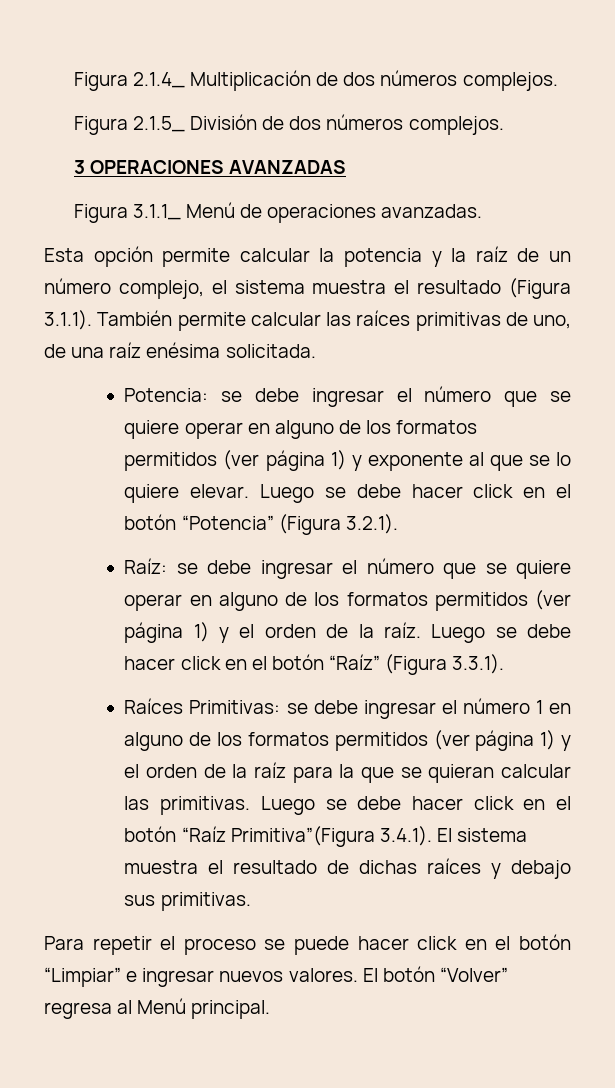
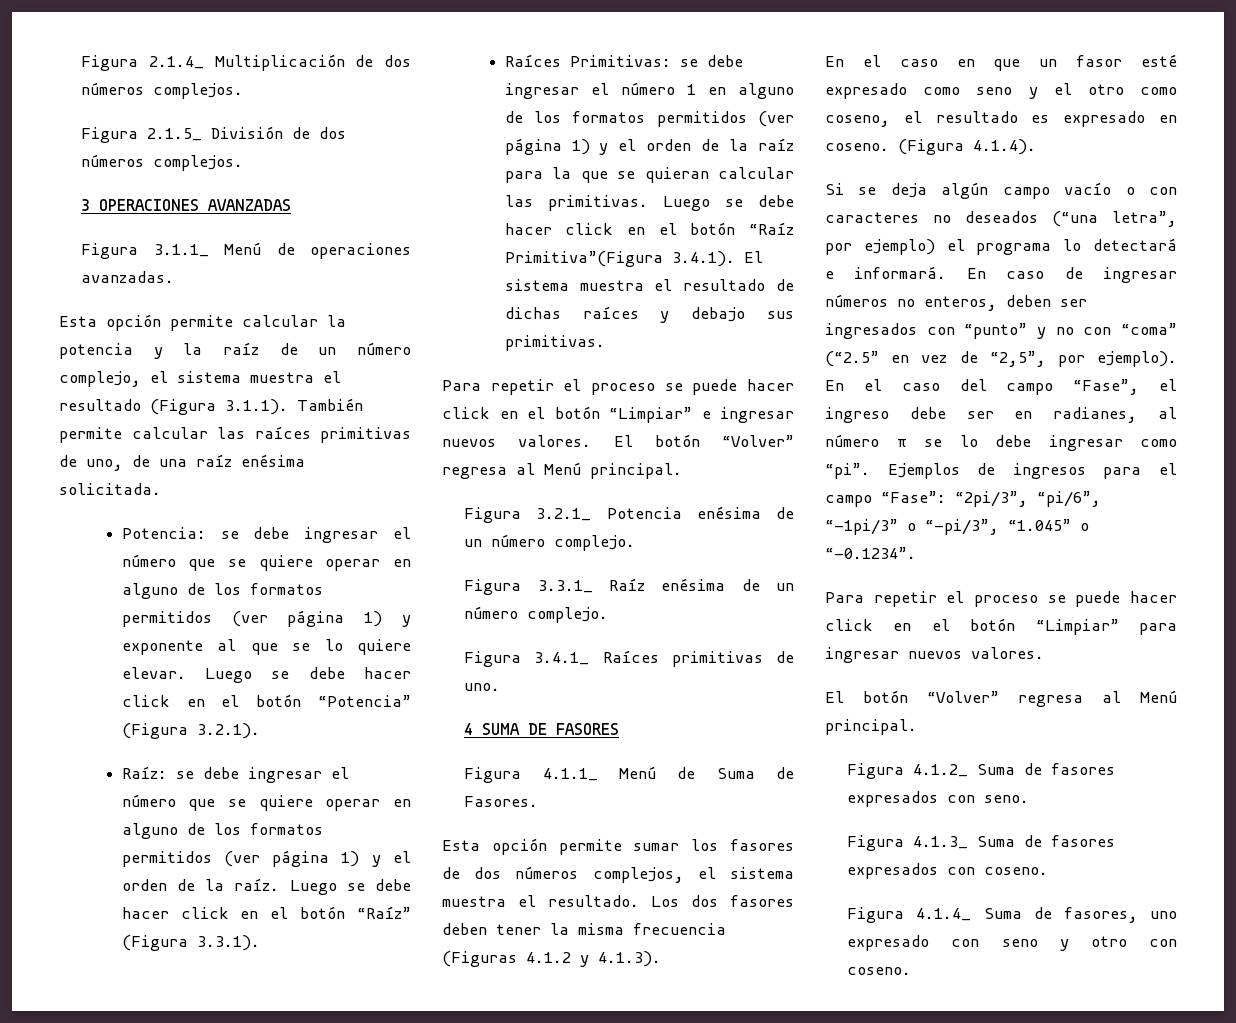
+ Figura 3.2.1_ Potencia enésima de un número complejo.
+ Figura 3.3.1_ Raíz enésima de un número complejo.
+ Figura 3.4.1_ Raíces primitivas de uno.
+ 4 SUMA DE FASORES
+ Figura 4.1.1_ Menú de Suma de Fasores.
+ Esta opción permite sumar los fasores de dos números complejos, el sistema muestra el resultado. Los dos fasores deben tener la misma frecuencia (Figuras 4.1.2 y 4.1.3).
+ En el caso en que un fasor esté expresado como seno y el otro como coseno, el resultado es expresado en coseno. (Figura 4.1.4).
+ Si se deja algún campo vacío o con caracteres no deseados (“una letra”, por ejemplo) el programa lo detectará e informará. En caso de ingresar números no enteros, deben ser ingresados con “punto” y no con “coma” (“2.5” en vez de “2,5”, por ejemplo). En el caso del campo “Fase”, el ingreso debe ser en radianes, al número π se lo debe ingresar como “pi”. Ejemplos de ingresos para el campo “Fase”: “2pi/3”, “pi/6”, “-1pi/3” o “-pi/3”, “1.045” o “-0.1234”.
+ Para repetir el proceso se puede hacer click en el botón “Limpiar” para ingresar nuevos valores.
+ El botón “Volver” regresa al Menú principal.
+ Figura 4.1.2_ Suma de fasores expresados con seno.
+ Figura 4.1.3_ Suma de fasores expresados con coseno.
+ Figura 4.1.4_ Suma de fasores, uno expresado con seno y otro con coseno.

